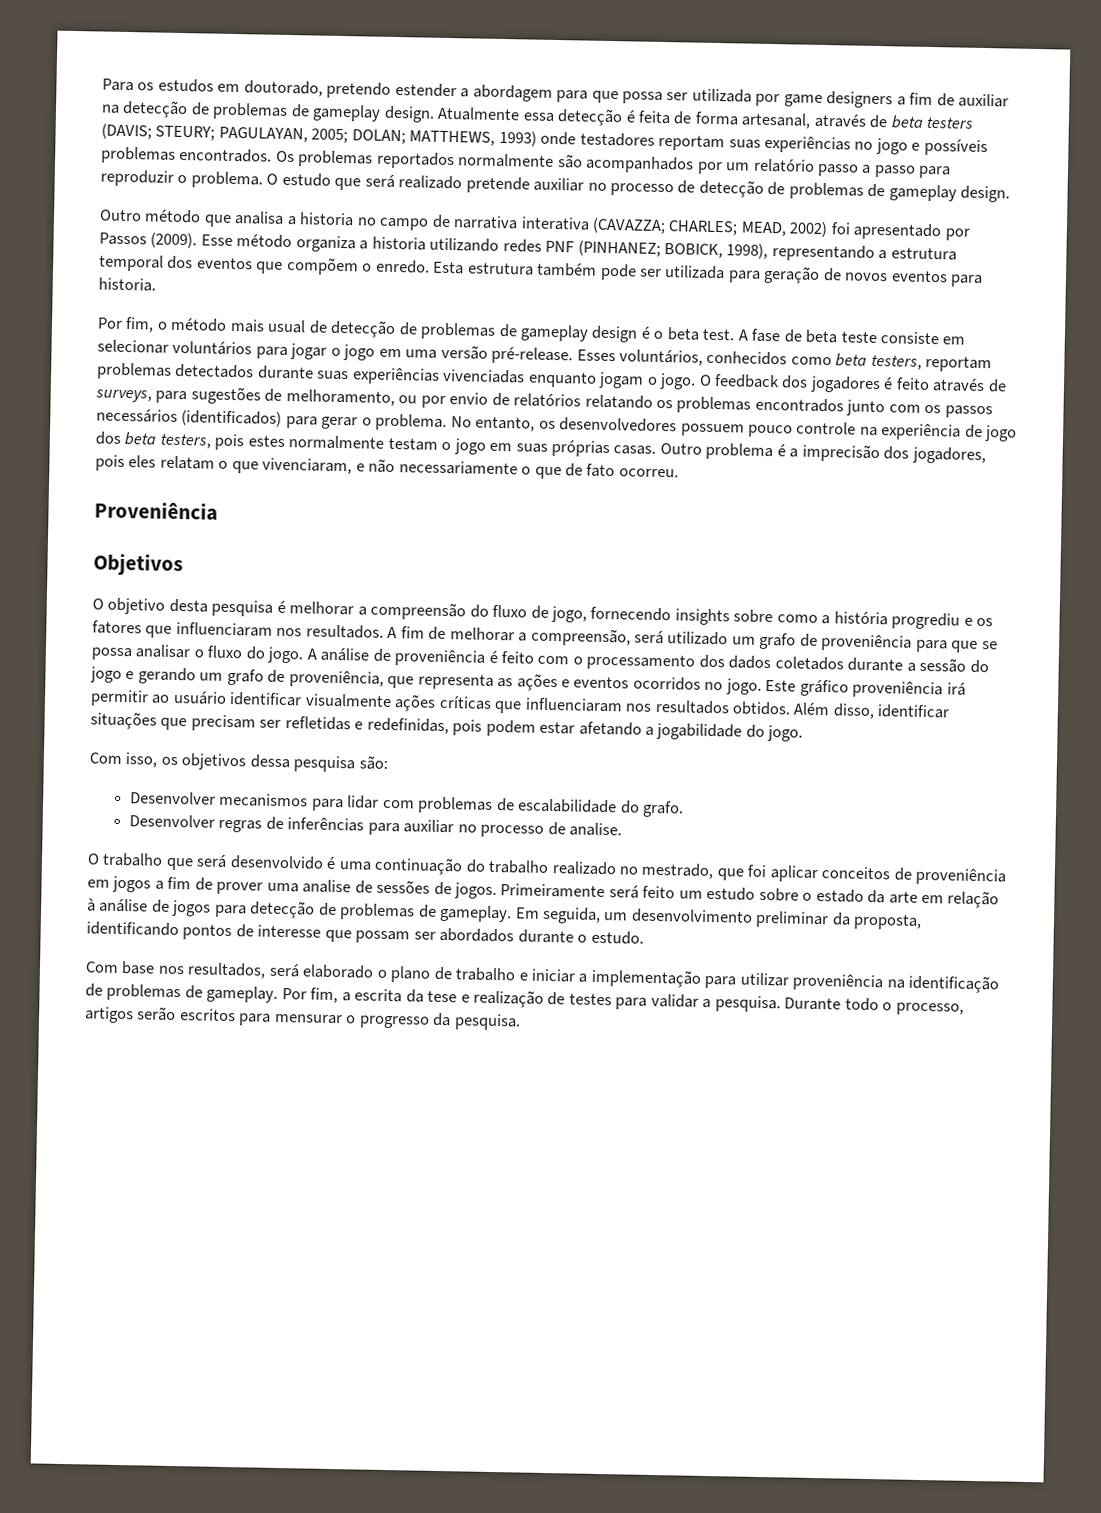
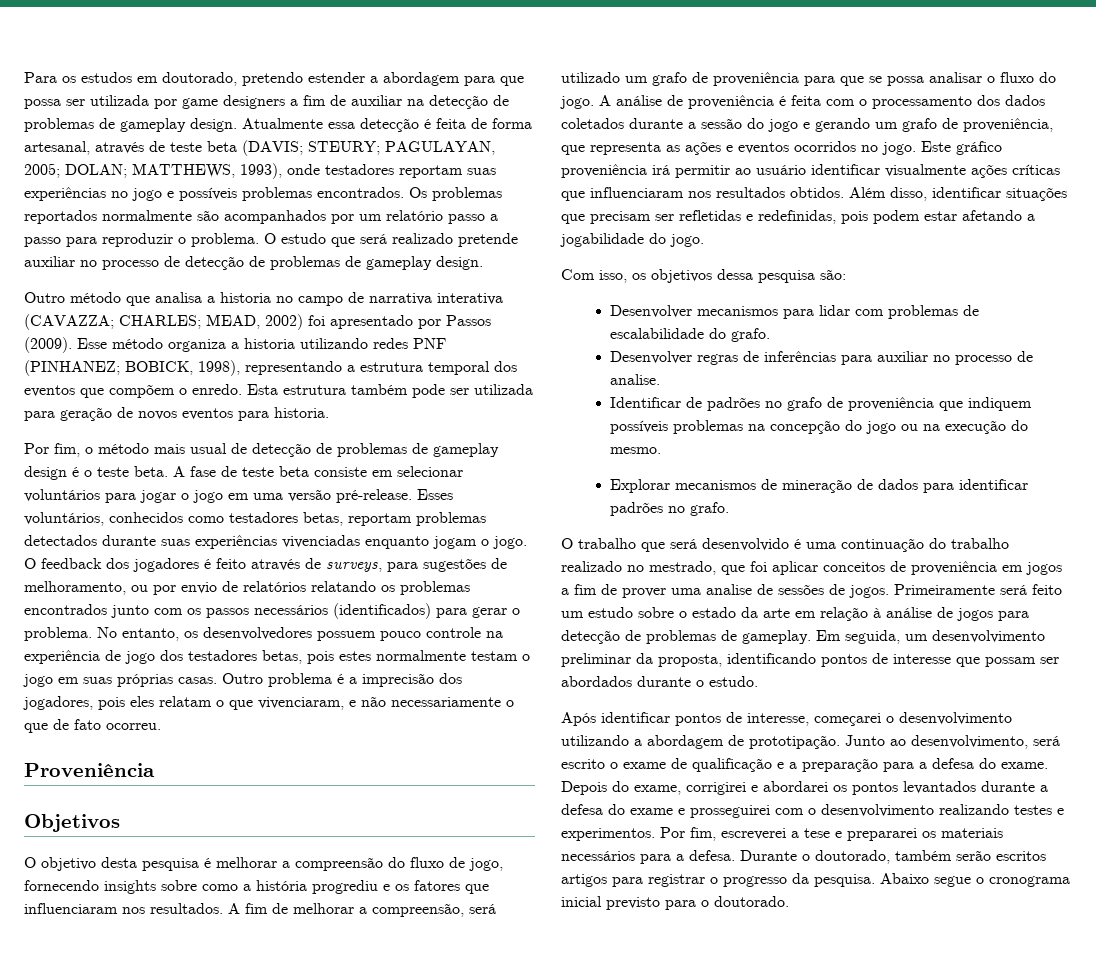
- Atualmente essa detecção é feita de forma artesanal, através de beta testers (DAVIS; STEURY; PAGULAYAN, 2005; DOLAN; MATTHEWS, 1993) onde testadores reportam suas experiências no jogo e possíveis problemas encontrados.
+ Atualmente essa detecção é feita de forma artesanal, através de teste beta (DAVIS; STEURY; PAGULAYAN, 2005; DOLAN; MATTHEWS, 1993), onde testadores reportam suas experiências no jogo e possíveis problemas encontrados.
- Por fim, o método mais usual de detecção de problemas de gameplay design é o beta test.
+ Por fim, o método mais usual de detecção de problemas de gameplay design é o teste beta.
- A fase de beta teste consiste em selecionar voluntários para jogar o jogo em uma versão pré-release.
+ A fase de teste beta consiste em selecionar voluntários para jogar o jogo em uma versão pré-release.
- Esses voluntários, conhecidos como beta testers, reportam problemas detectados durante suas experiências vivenciadas enquanto jogam o jogo.
+ Esses voluntários, conhecidos como testadores betas, reportam problemas detectados durante suas experiências vivenciadas enquanto jogam o jogo.
- No entanto, os desenvolvedores possuem pouco controle na experiência de jogo dos beta testers, pois estes normalmente testam o jogo em suas próprias casas.
+ No entanto, os desenvolvedores possuem pouco controle na experiência de jogo dos testadores betas, pois estes normalmente testam o jogo em suas próprias casas.
- A análise de proveniência é feito com o processamento dos dados coletados durante a sessão do jogo e gerando um grafo de proveniência, que representa as ações e eventos ocorridos no jogo.
+ A análise de proveniência é feita com o processamento dos dados coletados durante a sessão do jogo e gerando um grafo de proveniência, que representa as ações e eventos ocorridos no jogo.
+ Identificar de padrões no grafo de proveniência que indiquem possíveis problemas na concepção do jogo ou na execução do mesmo.
+ Explorar mecanismos de mineração de dados para identificar padrões no grafo.
- Com base nos resultados, será elaborado o plano de trabalho e iniciar a implementação para utilizar proveniência na identificação de problemas de gameplay. Por fim, a escrita da tese e realização de testes para validar a pesquisa. Durante todo o processo, artigos serão escritos para mensurar o progresso da pesquisa.
+ Após identificar pontos de interesse, começarei o desenvolvimento utilizando a abordagem de prototipação. Junto ao desenvolvimento, será escrito o exame de qualificação e a preparação para a defesa do exame. Depois do exame, corrigirei e abordarei os pontos levantados durante a defesa do exame e prosseguirei com o desenvolvimento realizando testes e experimentos. Por fim, escreverei a tese e prepararei os materiais necessários para a defesa. Durante o doutorado, também serão escritos artigos para registrar o progresso da pesquisa. Abaixo segue o cronograma inicial previsto para o doutorado.

